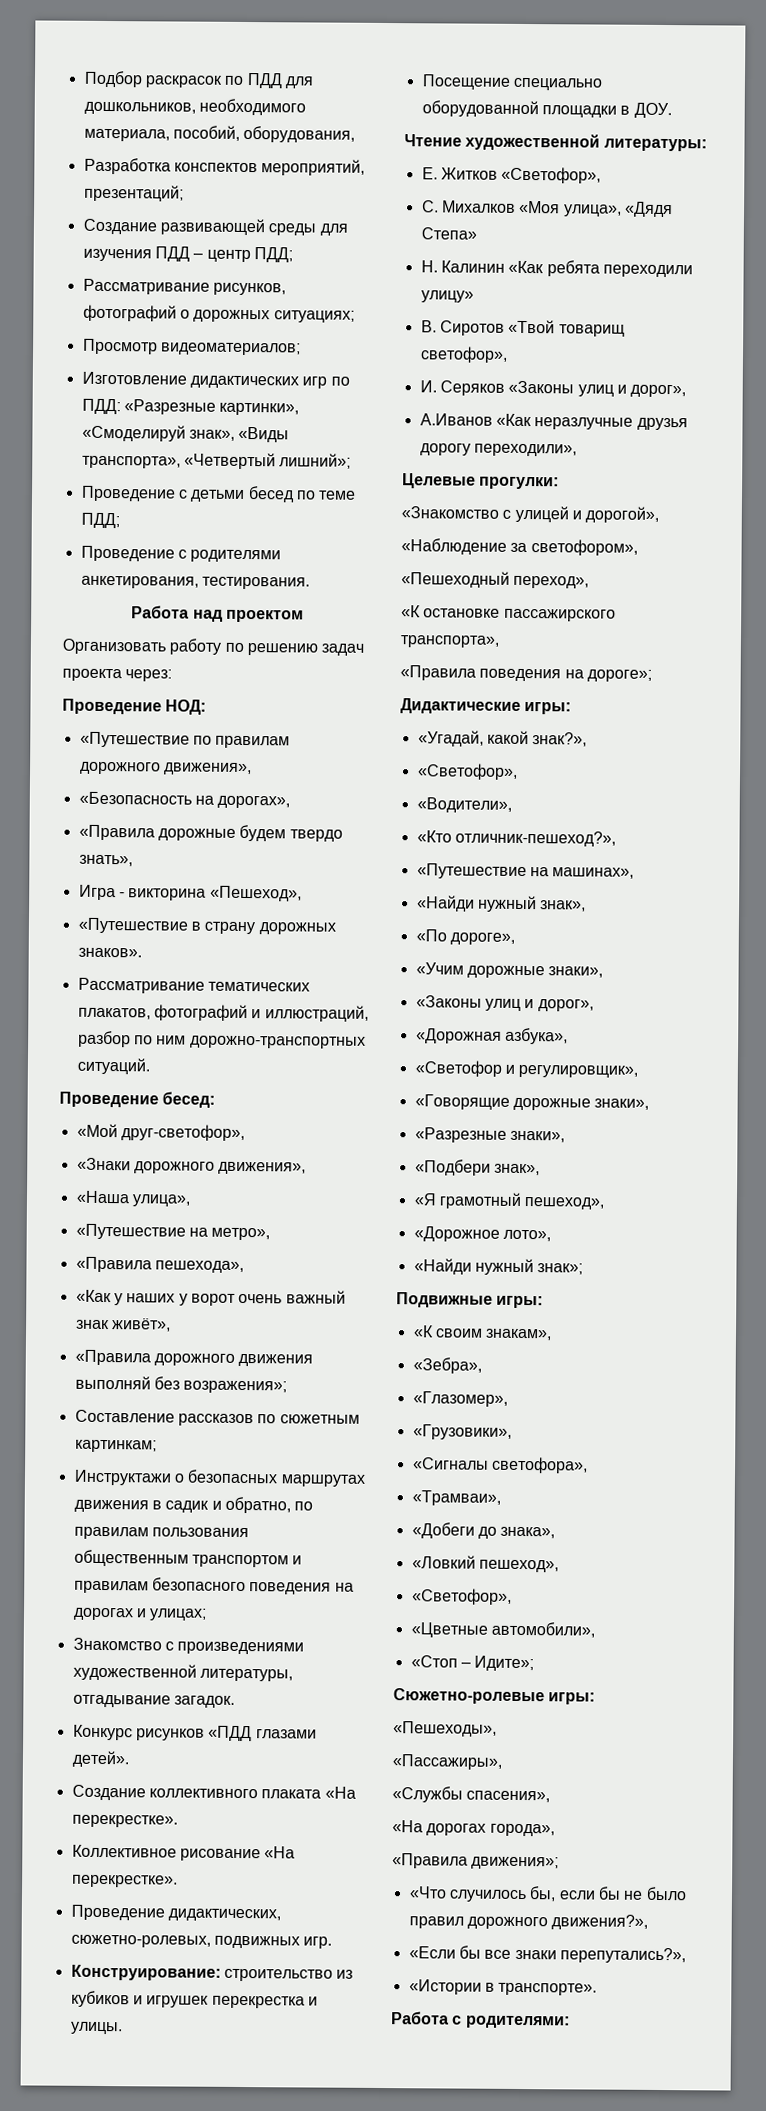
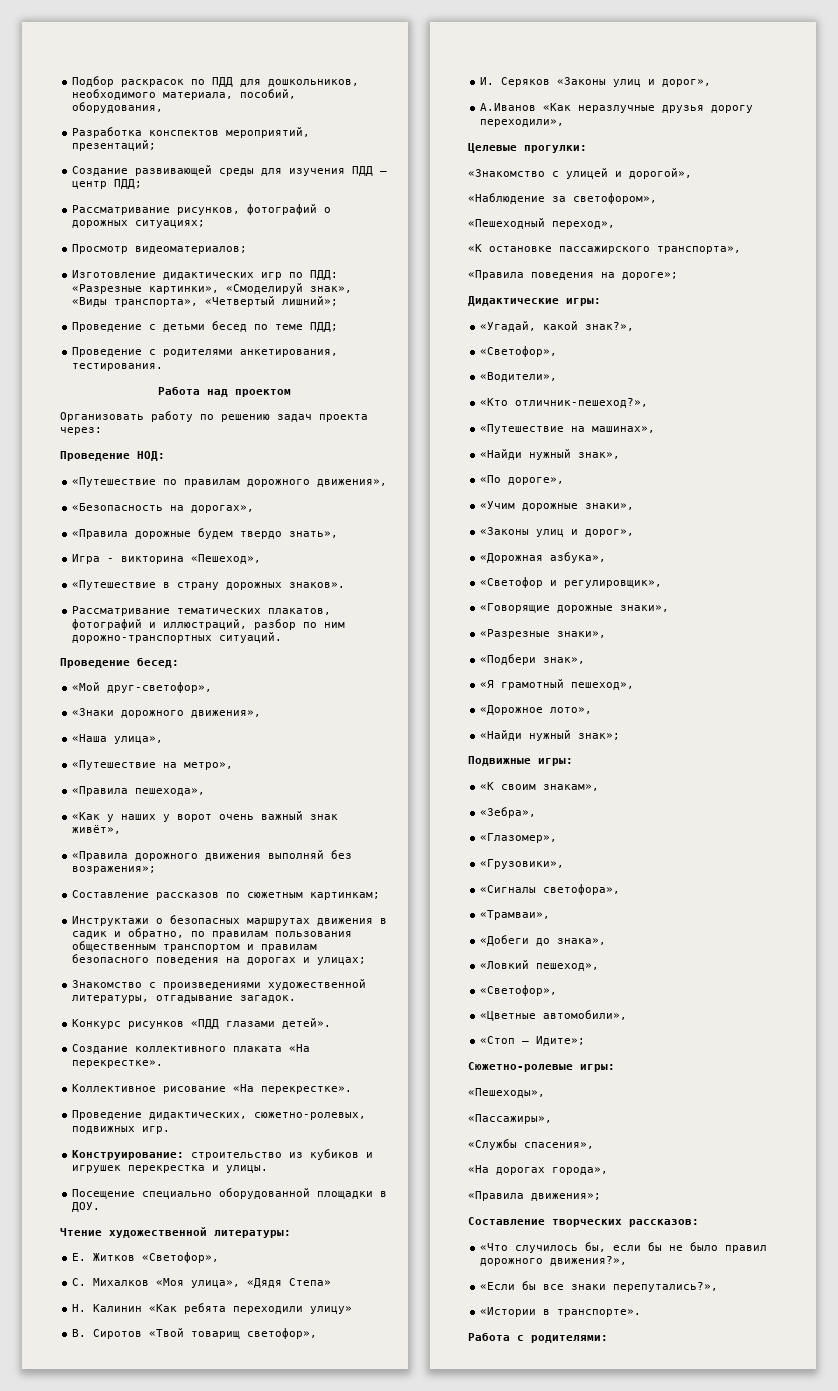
+ Составление творческих рассказов:

